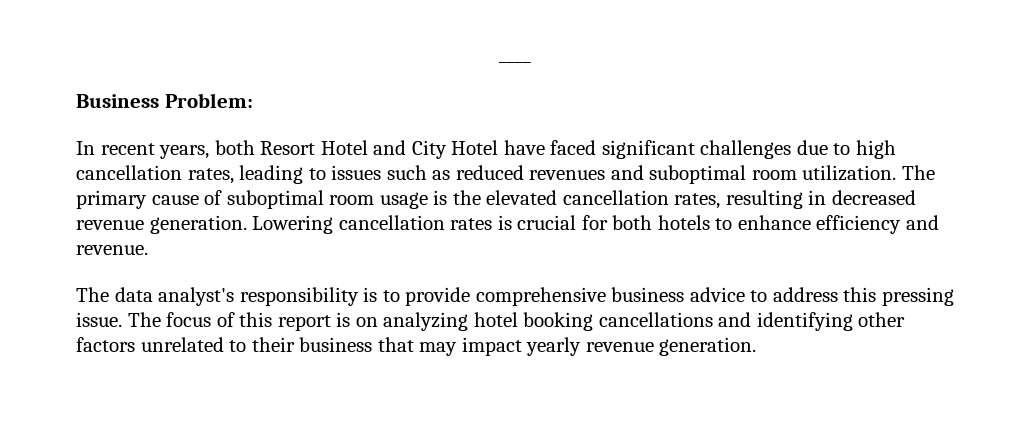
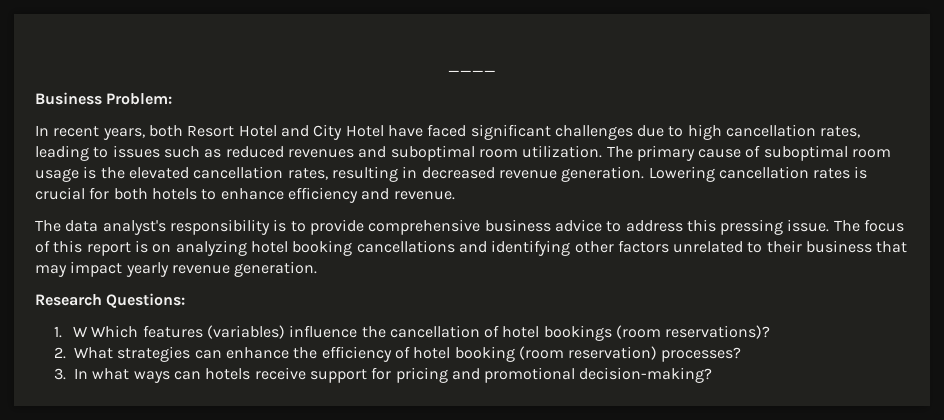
+ Research Questions:
+ 1. W Which features (variables) influence the cancellation of hotel bookings (room reservations)?
+ 2. What strategies can enhance the efficiency of hotel booking (room reservation) processes?
+ 3. In what ways can hotels receive support for pricing and promotional decision-making?

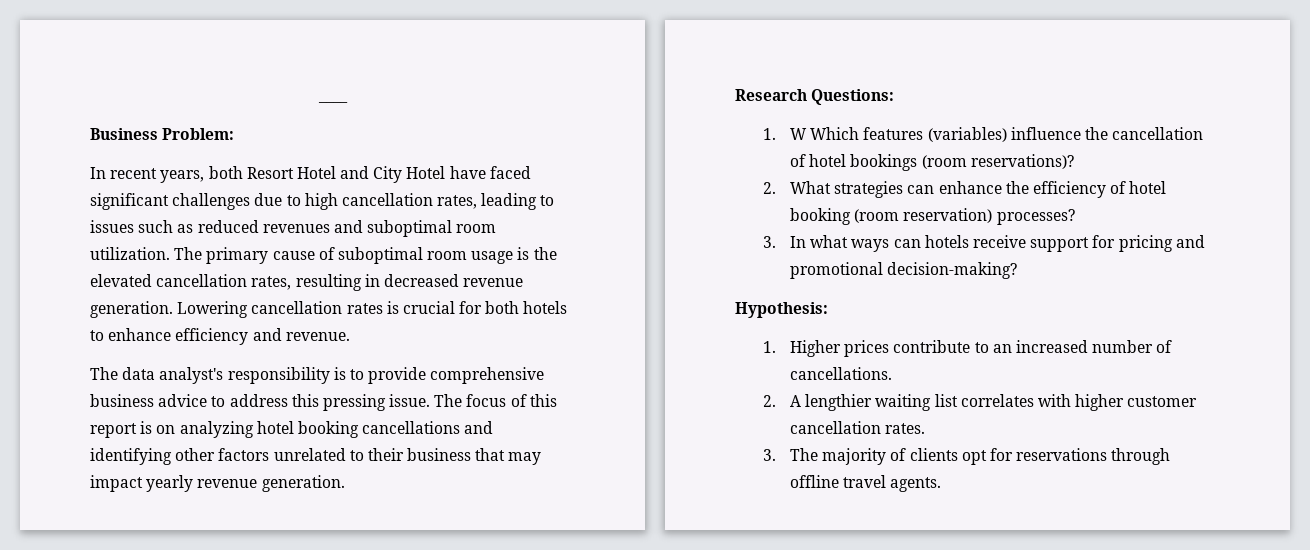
+ Hypothesis:
+ 1. Higher prices contribute to an increased number of cancellations.
+ 2. A lengthier waiting list correlates with higher customer cancellation rates.
+ 3. The majority of clients opt for reservations through offline travel agents.

